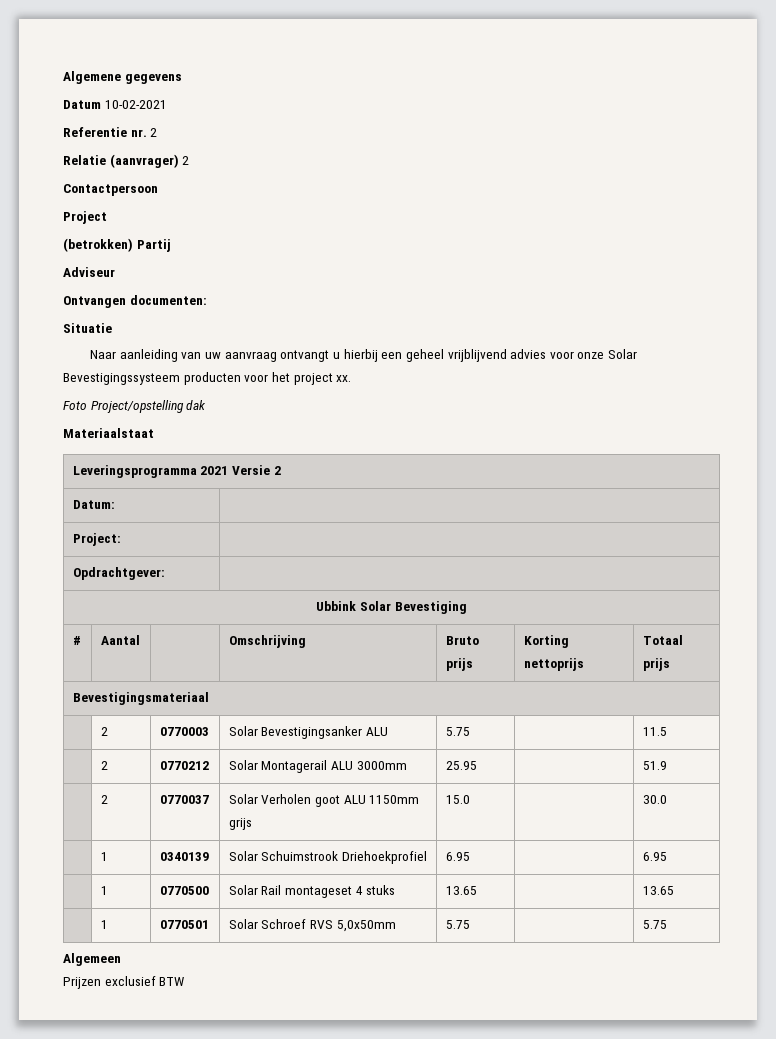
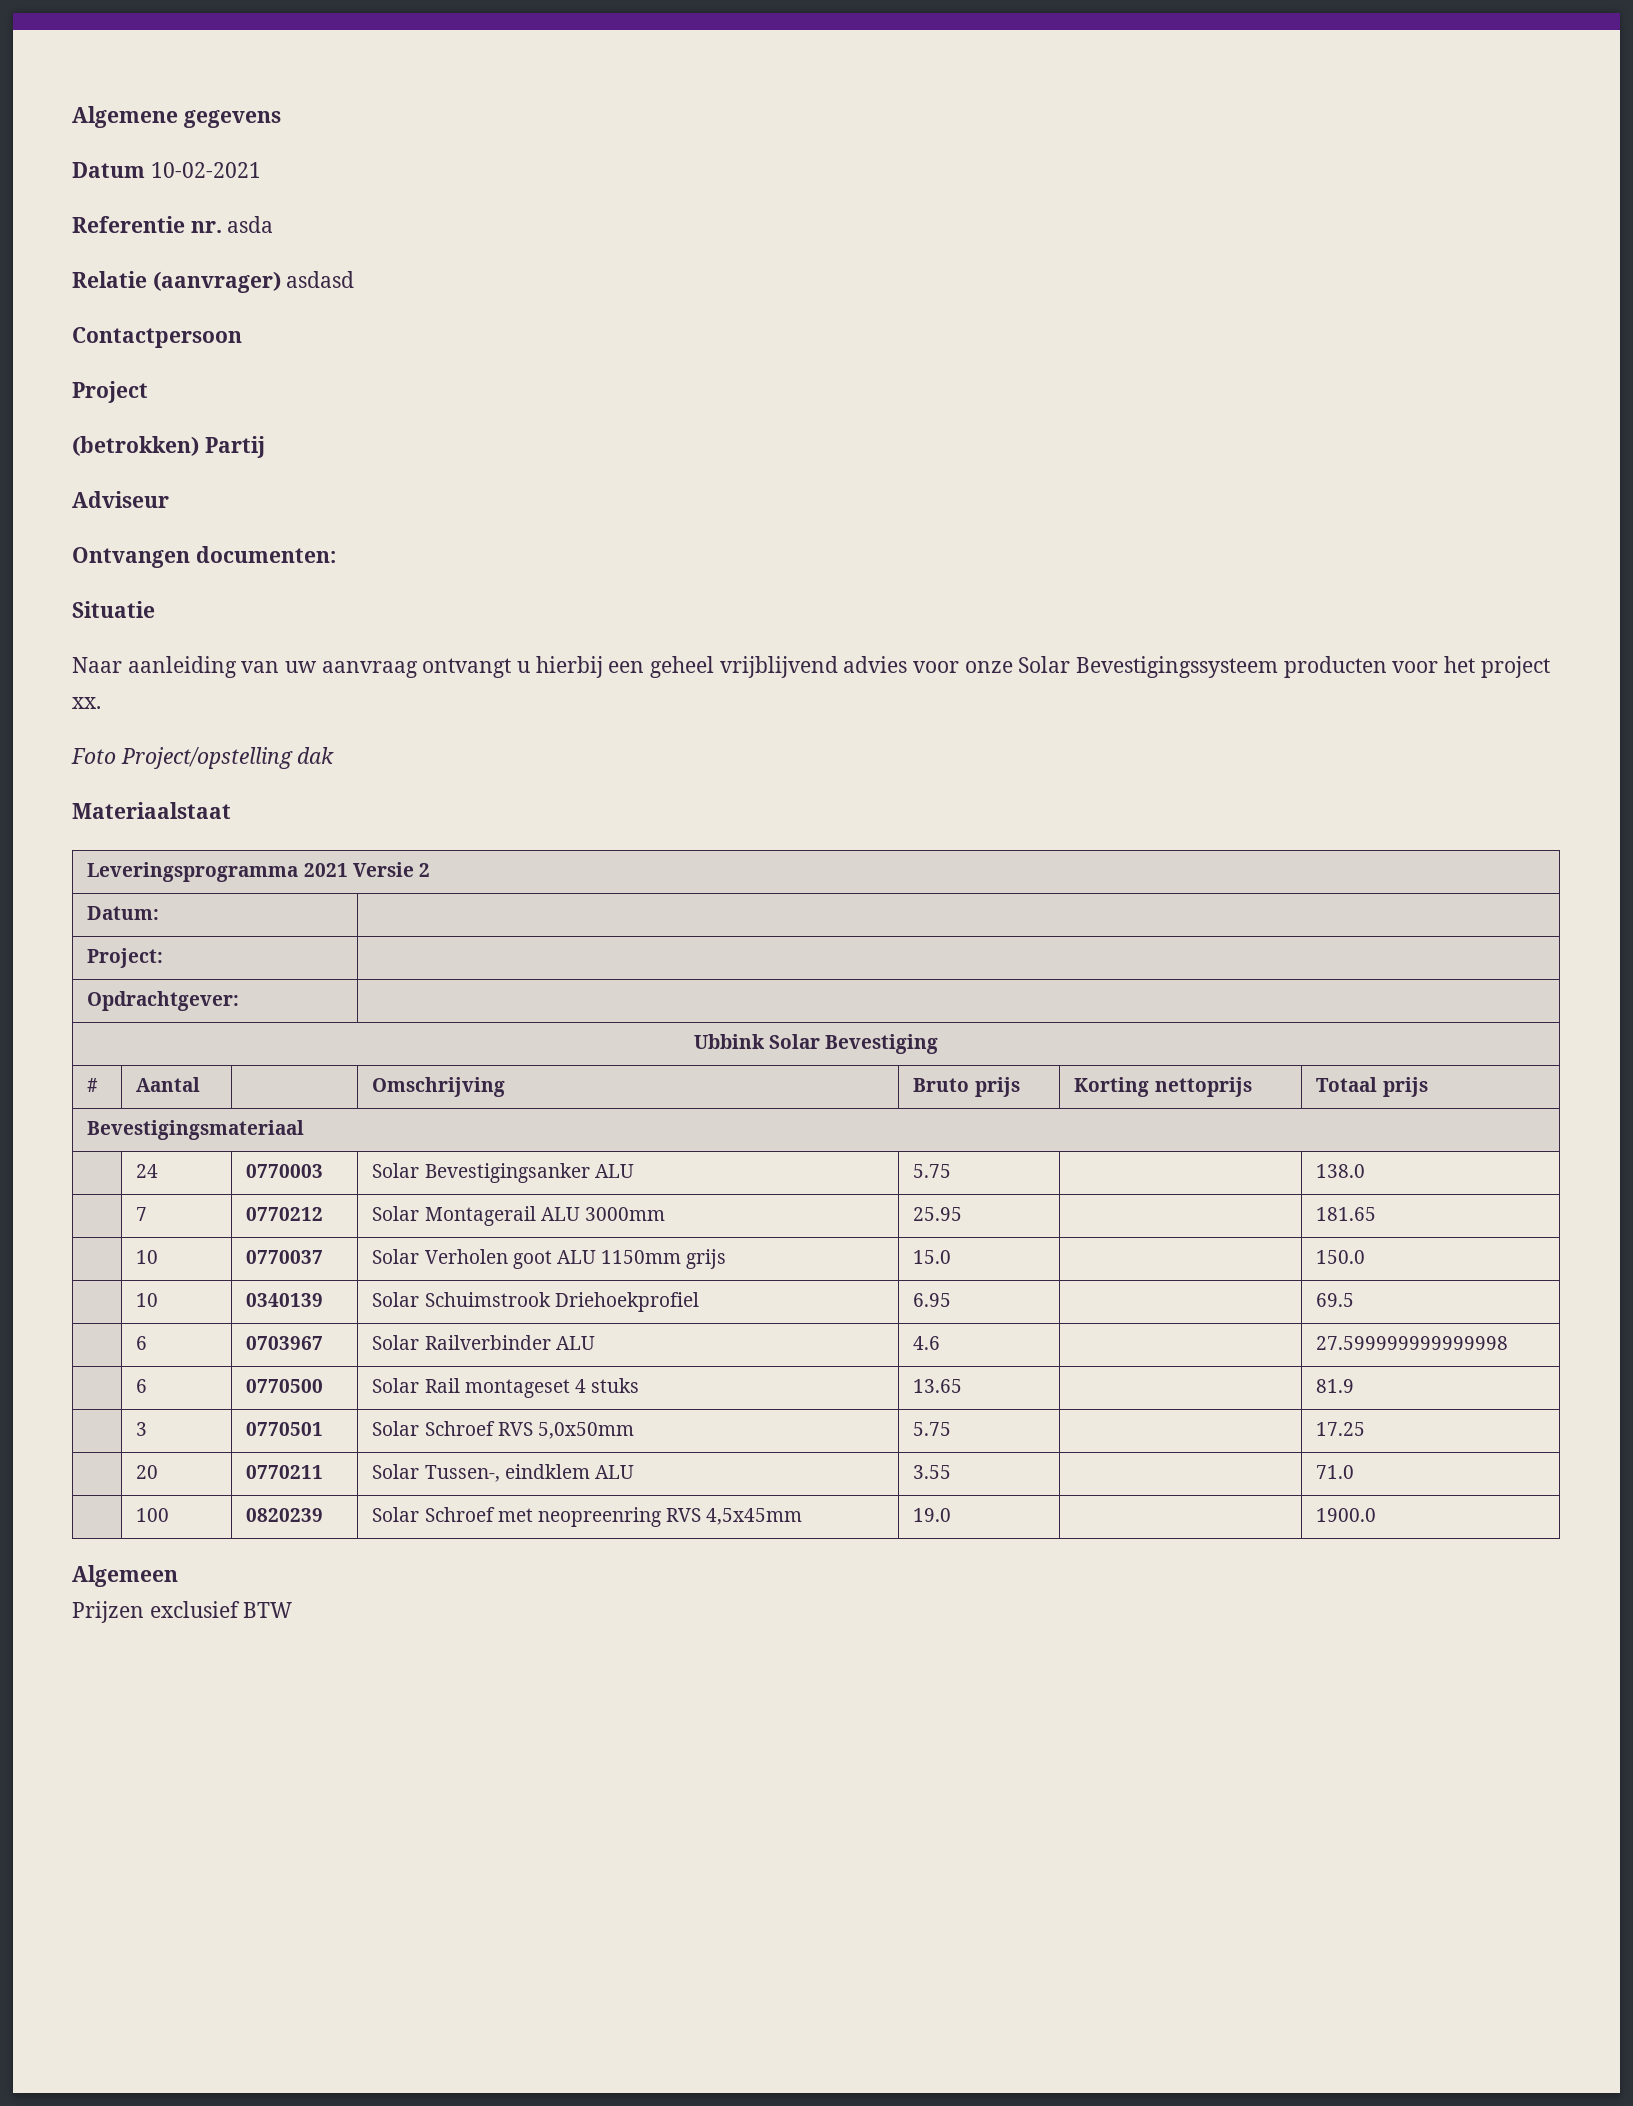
- Referentie nr. 2
+ Referentie nr. asda
- Relatie (aanvrager) 2
+ Relatie (aanvrager) asdasd
- | 2 | 0770003 | Solar Bevestigingsanker ALU | 5.75 | | 11.5
- | 2 | 0770212 | Solar Montagerail ALU 3000mm | 25.95 | | 51.9
- | 2 | 0770037 | Solar Verholen goot ALU 1150mm grijs | 15.0 | | 30.0
- | 1 | 0340139 | Solar Schuimstrook Driehoekprofiel | 6.95 | | 6.95
- | 1 | 0770500 | Solar Rail montageset 4 stuks | 13.65 | | 13.65
- | 1 | 0770501 | Solar Schroef RVS 5,0x50mm | 5.75 | | 5.75
+ | 24 | 0770003 | Solar Bevestigingsanker ALU | 5.75 | | 138.0
+ | 7 | 0770212 | Solar Montagerail ALU 3000mm | 25.95 | | 181.65
+ | 10 | 0770037 | Solar Verholen goot ALU 1150mm grijs | 15.0 | | 150.0
+ | 10 | 0340139 | Solar Schuimstrook Driehoekprofiel | 6.95 | | 69.5
+ | 6 | 0703967 | Solar Railverbinder ALU | 4.6 | | 27.599999999999998
+ | 6 | 0770500 | Solar Rail montageset 4 stuks | 13.65 | | 81.9
+ | 3 | 0770501 | Solar Schroef RVS 5,0x50mm | 5.75 | | 17.25
+ | 20 | 0770211 | Solar Tussen-, eindklem ALU | 3.55 | | 71.0
+ | 100 | 0820239 | Solar Schroef met neopreenring RVS 4,5x45mm | 19.0 | | 1900.0

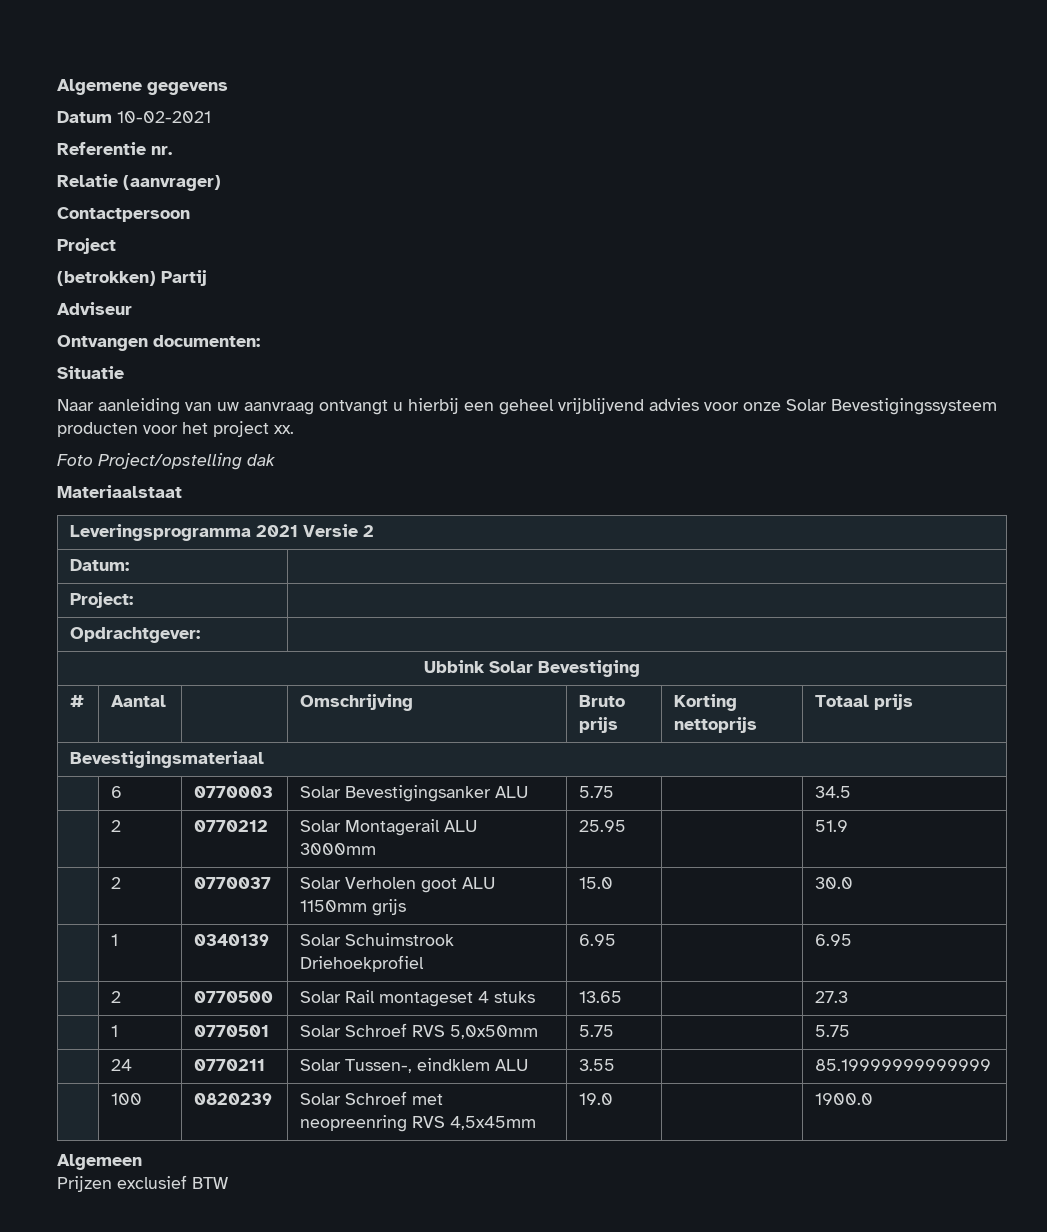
- Referentie nr. asda
+ Referentie nr.
- Relatie (aanvrager) asdasd
+ Relatie (aanvrager)
- | 24 | 0770003 | Solar Bevestigingsanker ALU | 5.75 | | 138.0
- | 7 | 0770212 | Solar Montagerail ALU 3000mm | 25.95 | | 181.65
- | 10 | 0770037 | Solar Verholen goot ALU 1150mm grijs | 15.0 | | 150.0
- | 10 | 0340139 | Solar Schuimstrook Driehoekprofiel | 6.95 | | 69.5
- | 6 | 0703967 | Solar Railverbinder ALU | 4.6 | | 27.599999999999998
- | 6 | 0770500 | Solar Rail montageset 4 stuks | 13.65 | | 81.9
- | 3 | 0770501 | Solar Schroef RVS 5,0x50mm | 5.75 | | 17.25
- | 20 | 0770211 | Solar Tussen-, eindklem ALU | 3.55 | | 71.0
+ | 6 | 0770003 | Solar Bevestigingsanker ALU | 5.75 | | 34.5
+ | 2 | 0770212 | Solar Montagerail ALU 3000mm | 25.95 | | 51.9
+ | 2 | 0770037 | Solar Verholen goot ALU 1150mm grijs | 15.0 | | 30.0
+ | 1 | 0340139 | Solar Schuimstrook Driehoekprofiel | 6.95 | | 6.95
+ | 2 | 0770500 | Solar Rail montageset 4 stuks | 13.65 | | 27.3
+ | 1 | 0770501 | Solar Schroef RVS 5,0x50mm | 5.75 | | 5.75
+ | 24 | 0770211 | Solar Tussen-, eindklem ALU | 3.55 | | 85.19999999999999

